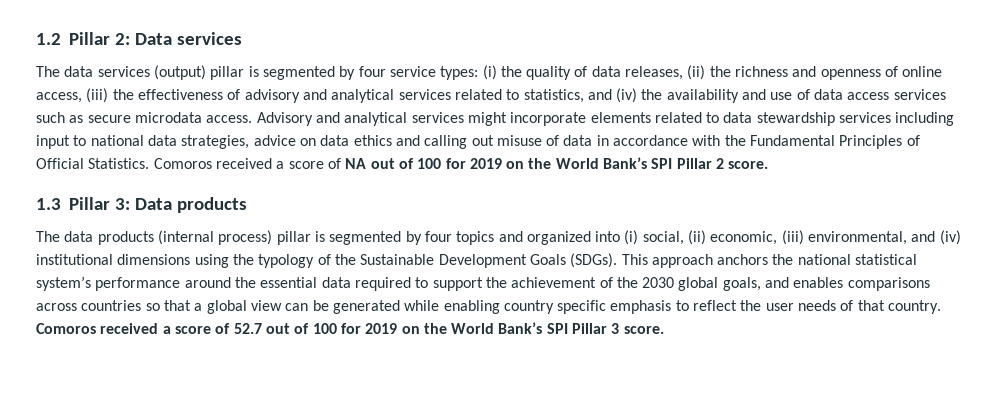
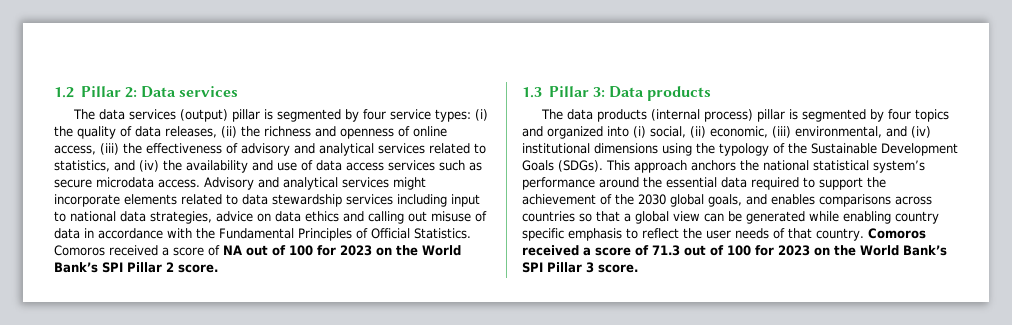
- Comoros received a score of NA out of 100 for 2019 on the World Bank’s SPI Pillar 2 score.
+ Comoros received a score of NA out of 100 for 2023 on the World Bank’s SPI Pillar 2 score.
- Comoros received a score of 52.7 out of 100 for 2019 on the World Bank’s SPI Pillar 3 score.
+ Comoros received a score of 71.3 out of 100 for 2023 on the World Bank’s SPI Pillar 3 score.

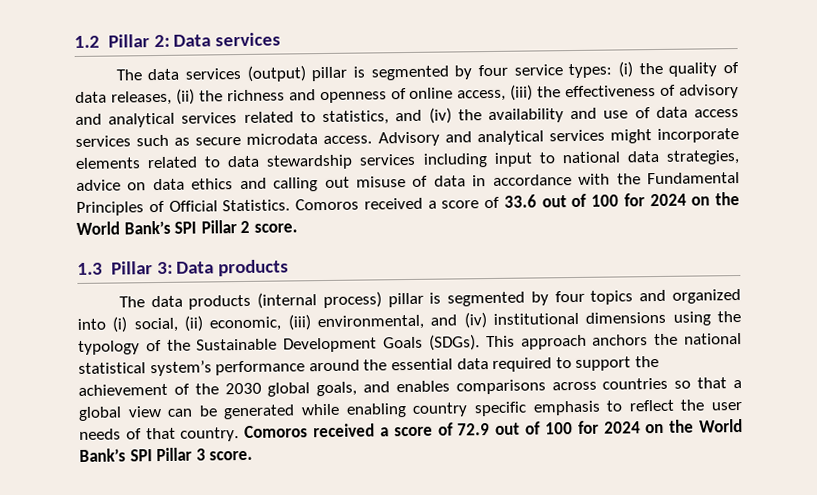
- Comoros received a score of NA out of 100 for 2023 on the World Bank’s SPI Pillar 2 score.
+ Comoros received a score of 33.6 out of 100 for 2024 on the World Bank’s SPI Pillar 2 score.
- Comoros received a score of 71.3 out of 100 for 2023 on the World Bank’s SPI Pillar 3 score.
+ Comoros received a score of 72.9 out of 100 for 2024 on the World Bank’s SPI Pillar 3 score.

